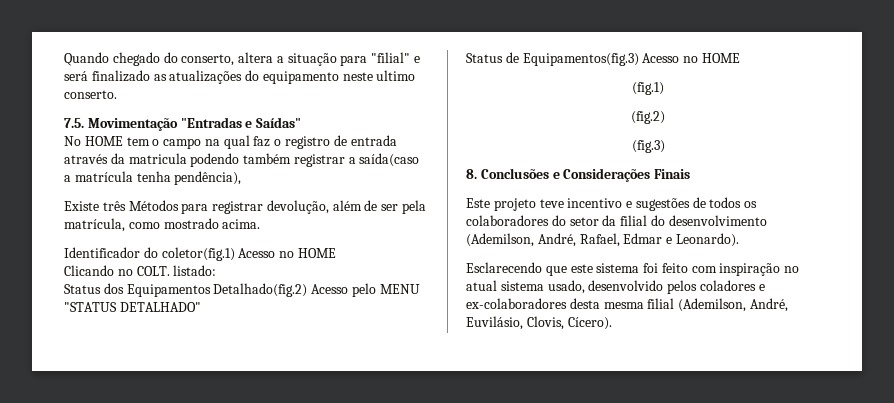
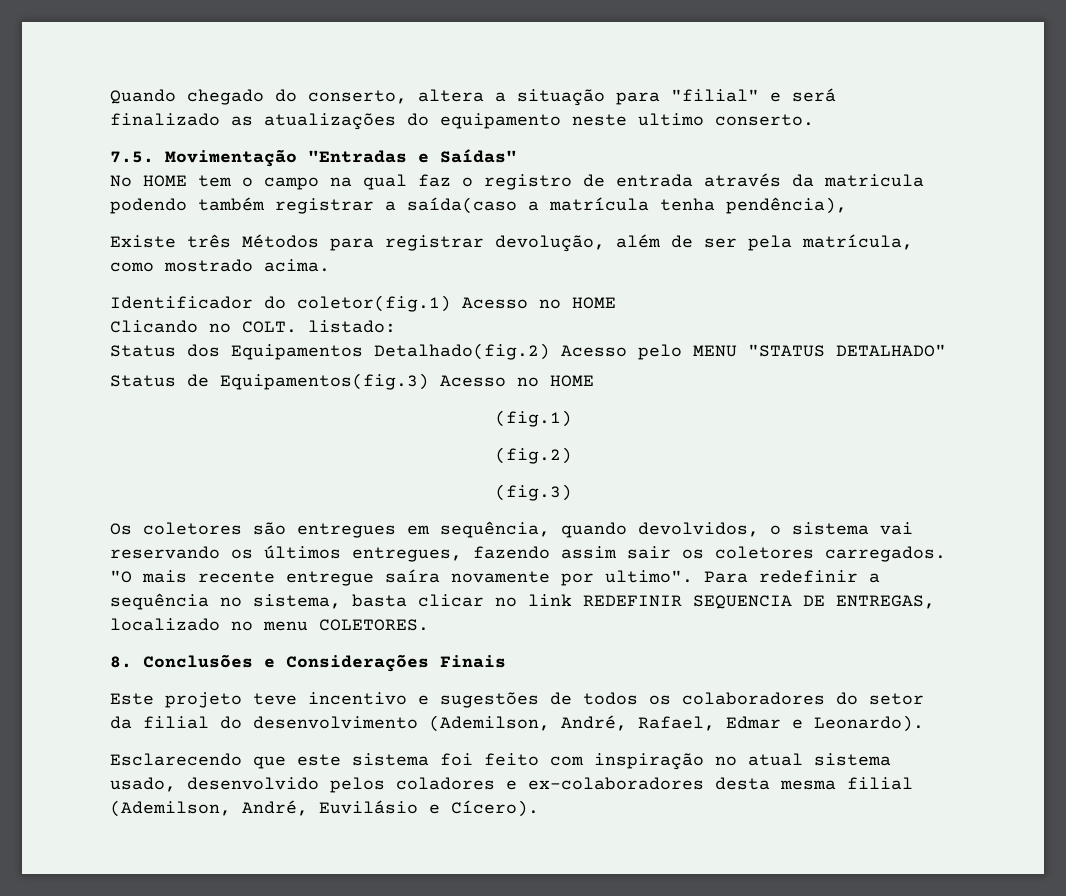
+ Os coletores são entregues em sequência, quando devolvidos, o sistema vai reservando os últimos entregues, fazendo assim sair os coletores carregados. "O mais recente entregue saíra novamente por ultimo". Para redefinir a sequência no sistema, basta clicar no link REDEFINIR SEQUENCIA DE ENTREGAS, localizado no menu COLETORES.
- Esclarecendo que este sistema foi feito com inspiração no atual sistema usado, desenvolvido pelos coladores e ex-colaboradores desta mesma filial (Ademilson, André, Euvilásio, Clovis, Cícero).
+ Esclarecendo que este sistema foi feito com inspiração no atual sistema usado, desenvolvido pelos coladores e ex-colaboradores desta mesma filial (Ademilson, André, Euvilásio e Cícero).

